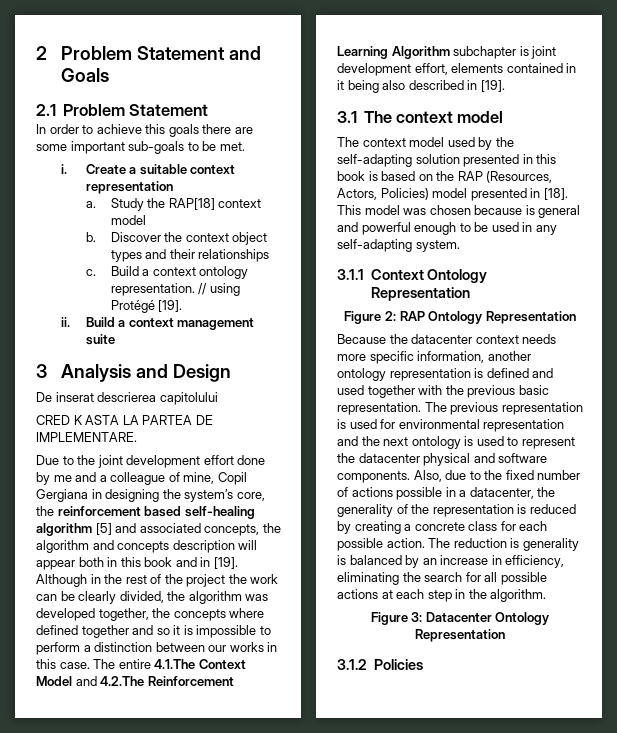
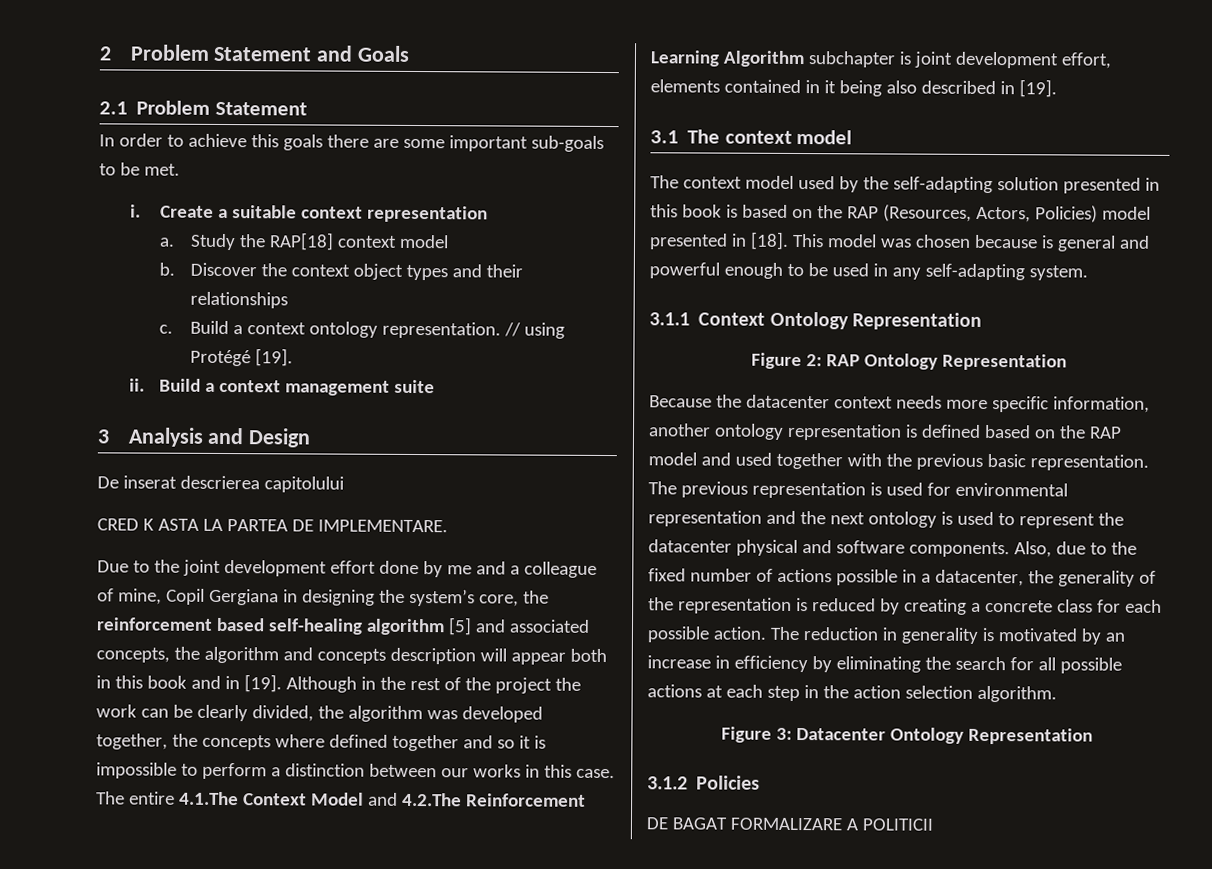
- Because the datacenter context needs more specific information, another ontology representation is defined and used together with the previous basic representation.
+ Because the datacenter context needs more specific information, another ontology representation is defined based on the RAP model and used together with the previous basic representation.
- The reduction is generality is balanced by an increase in efficiency, eliminating the search for all possible actions at each step in the algorithm.
+ The reduction in generality is motivated by an increase in efficiency by eliminating the search for all possible actions at each step in the action selection algorithm.
+ DE BAGAT FORMALIZARE A POLITICII

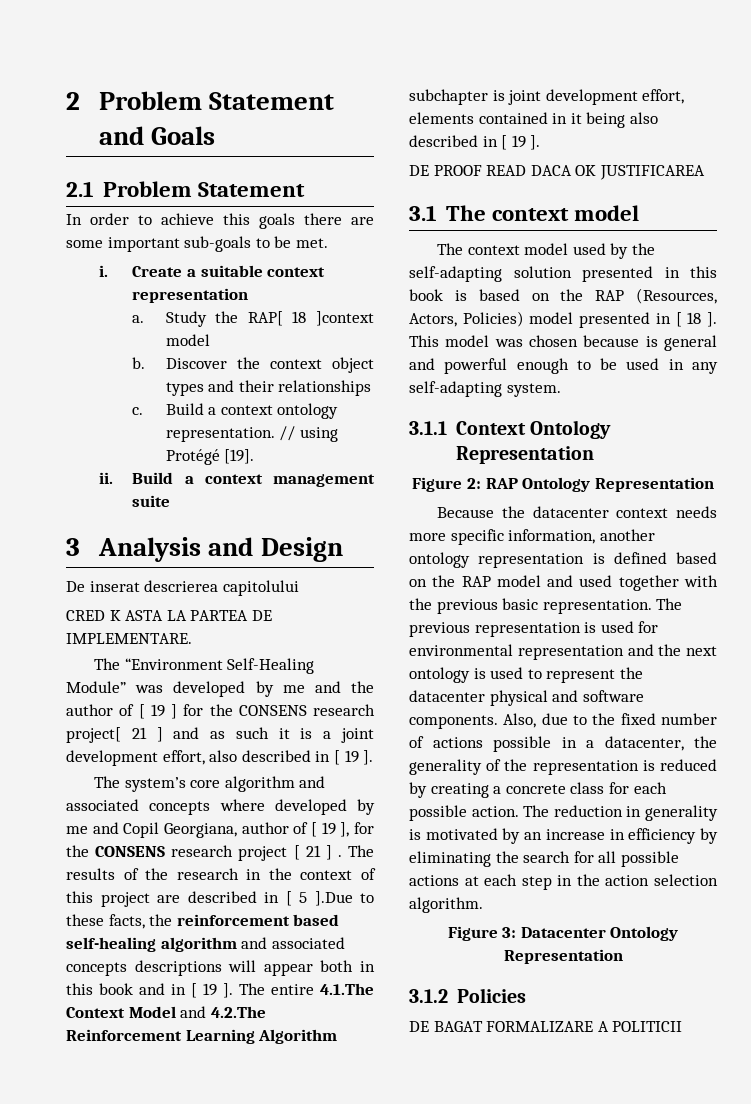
- Study the RAP[18] context model
+ Study the RAP[ 18 ]context model
- Due to the joint development effort done by me and a colleague of mine, Copil Gergiana in designing the system’s core, the reinforcement based self-healing algorithm [5] and associated concepts, the algorithm and concepts description will appear both in this book and in [19]. Although in the rest of the project the work can be clearly divided, the algorithm was developed together, the concepts where defined together and so it is impossible to perform a distinction between our works in this case.
+ The “Environment Self-Healing Module” was developed by me and the author of [ 19 ] for the CONSENS research project[ 21 ] and as such it is a joint development effort, also described in [ 19 ].
+ The system’s core algorithm and associated concepts where developed by me and Copil Georgiana, author of [ 19 ], for the CONSENS research project [ 21 ] . The results of the research in the context of this project are described in [ 5 ].Due to these facts, the reinforcement based self-healing algorithm and associated concepts descriptions will appear both in this book and in [ 19 ].
- The entire 4.1.The Context Model and 4.2.The Reinforcement Learning Algorithm subchapter is joint development effort, elements contained in it being also described in [19].
+ The entire 4.1.The Context Model and 4.2.The Reinforcement Learning Algorithm subchapter is joint development effort, elements contained in it being also described in [ 19 ].
+ DE PROOF READ DACA OK JUSTIFICAREA
- The context model used by the self-adapting solution presented in this book is based on the RAP (Resources, Actors, Policies) model presented in [18].
+ The context model used by the self-adapting solution presented in this book is based on the RAP (Resources, Actors, Policies) model presented in [ 18 ].

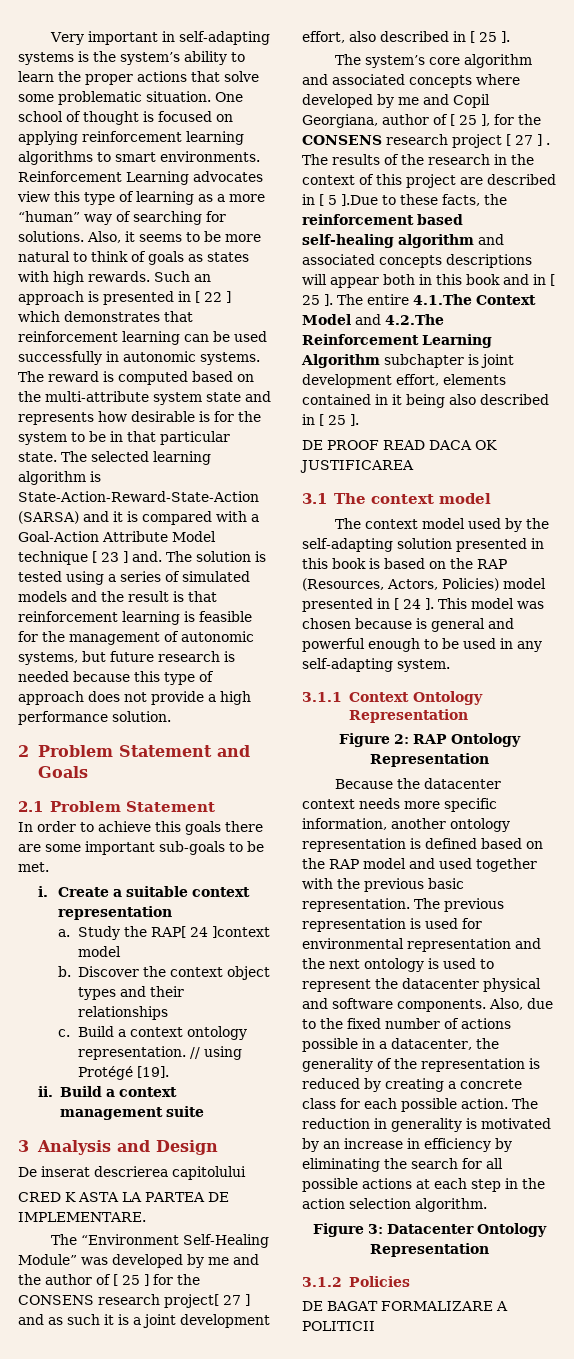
+ Very important in self-adapting systems is the system’s ability to learn the proper actions that solve some problematic situation. One school of thought is focused on applying reinforcement learning algorithms to smart environments. Reinforcement Learning advocates view this type of learning as a more “human” way of searching for solutions. Also, it seems to be more natural to think of goals as states with high rewards. Such an approach is presented in [ 22 ] which demonstrates that reinforcement learning can be used successfully in autonomic systems. The reward is computed based on the multi-attribute system state and represents how desirable is for the system to be in that particular state. The selected learning algorithm is State-Action-Reward-State-Action (SARSA) and it is compared with a Goal-Action Attribute Model technique [ 23 ] and. The solution is tested using a series of simulated models and the result is that reinforcement learning is feasible for the management of autonomic systems, but future research is needed because this type of approach does not provide a high performance solution.
- Study the RAP[ 18 ]context model
+ Study the RAP[ 24 ]context model
- The “Environment Self-Healing Module” was developed by me and the author of [ 19 ] for the CONSENS research project[ 21 ] and as such it is a joint development effort, also described in [ 19 ].
+ The “Environment Self-Healing Module” was developed by me and the author of [ 25 ] for the CONSENS research project[ 27 ] and as such it is a joint development effort, also described in [ 25 ].
- The system’s core algorithm and associated concepts where developed by me and Copil Georgiana, author of [ 19 ], for the CONSENS research project [ 21 ] .
+ The system’s core algorithm and associated concepts where developed by me and Copil Georgiana, author of [ 25 ], for the CONSENS research project [ 27 ] .
- The results of the research in the context of this project are described in [ 5 ].Due to these facts, the reinforcement based self-healing algorithm and associated concepts descriptions will appear both in this book and in [ 19 ].
+ The results of the research in the context of this project are described in [ 5 ].Due to these facts, the reinforcement based self-healing algorithm and associated concepts descriptions will appear both in this book and in [ 25 ].
- The entire 4.1.The Context Model and 4.2.The Reinforcement Learning Algorithm subchapter is joint development effort, elements contained in it being also described in [ 19 ].
+ The entire 4.1.The Context Model and 4.2.The Reinforcement Learning Algorithm subchapter is joint development effort, elements contained in it being also described in [ 25 ].
- The context model used by the self-adapting solution presented in this book is based on the RAP (Resources, Actors, Policies) model presented in [ 18 ].
+ The context model used by the self-adapting solution presented in this book is based on the RAP (Resources, Actors, Policies) model presented in [ 24 ].

